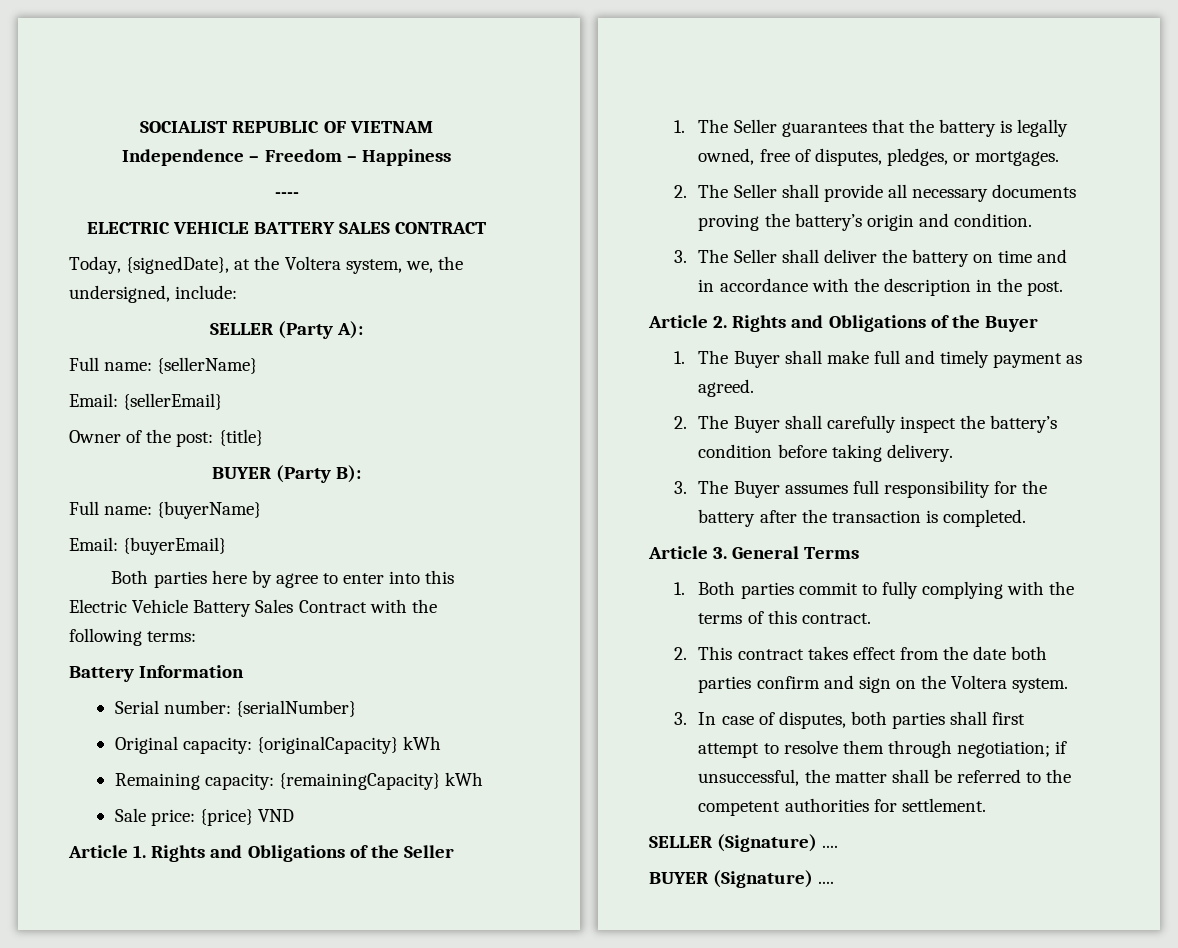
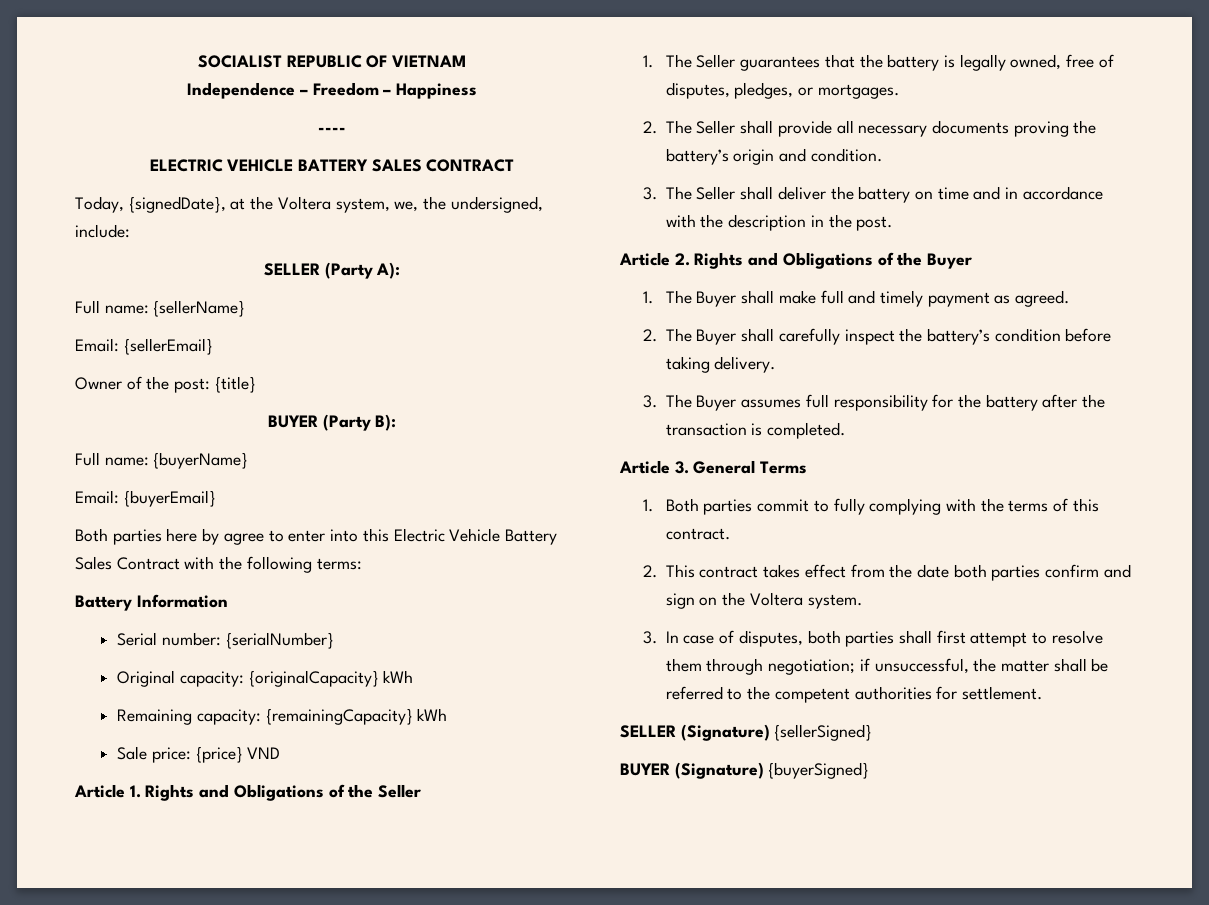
- SELLER (Signature) ....
+ SELLER (Signature) {sellerSigned}
- BUYER (Signature) ....
+ BUYER (Signature) {buyerSigned}

